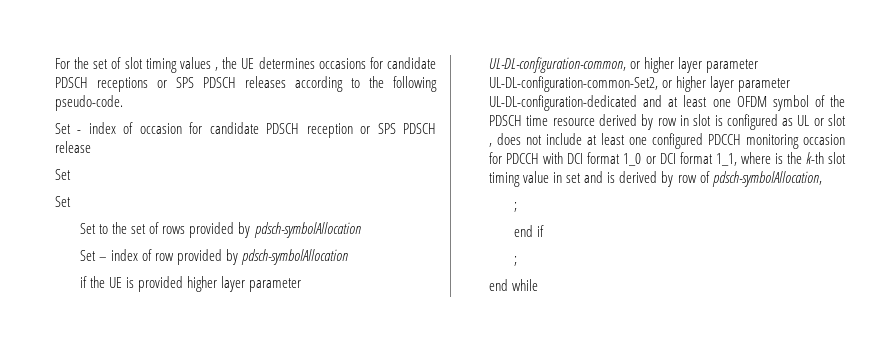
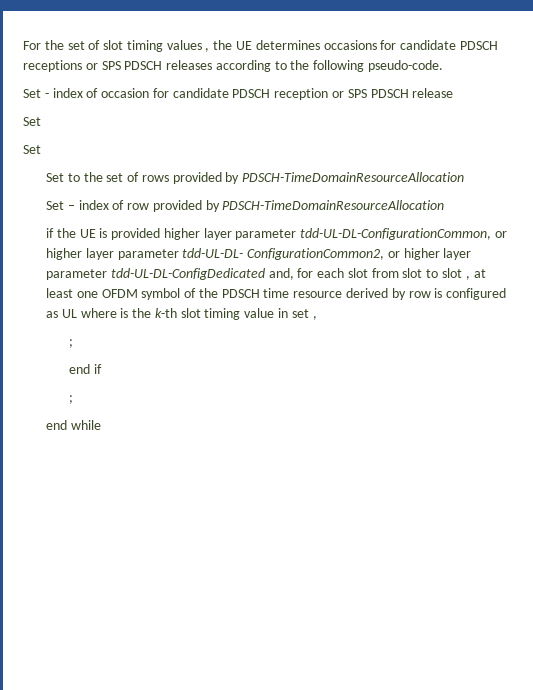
- Set to the set of rows provided by pdsch-symbolAllocation
+ Set to the set of rows provided by PDSCH-TimeDomainResourceAllocation
- Set – index of row provided by pdsch-symbolAllocation
+ Set – index of row provided by PDSCH-TimeDomainResourceAllocation
- if the UE is provided higher layer parameter UL-DL-configuration-common, or higher layer parameter UL-DL-configuration-common-Set2, or higher layer parameter UL-DL-configuration-dedicated and at least one OFDM symbol of the PDSCH time resource derived by row in slot is configured as UL or slot , does not include at least one configured PDCCH monitoring occasion for PDCCH with DCI format 1_0 or DCI format 1_1, where is the k-th slot timing value in set and is derived by row of pdsch-symbolAllocation,
+ if the UE is provided higher layer parameter tdd-UL-DL-ConfigurationCommon, or higher layer parameter tdd-UL-DL- ConfigurationCommon2, or higher layer parameter tdd-UL-DL-ConfigDedicated and, for each slot from slot to slot , at least one OFDM symbol of the PDSCH time resource derived by row is configured as UL where is the k-th slot timing value in set ,

